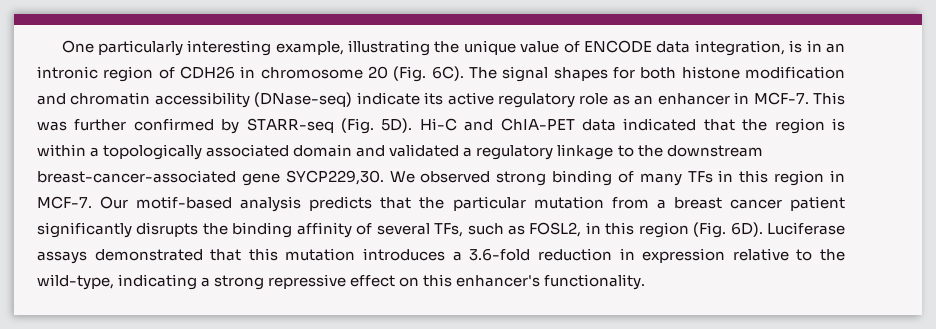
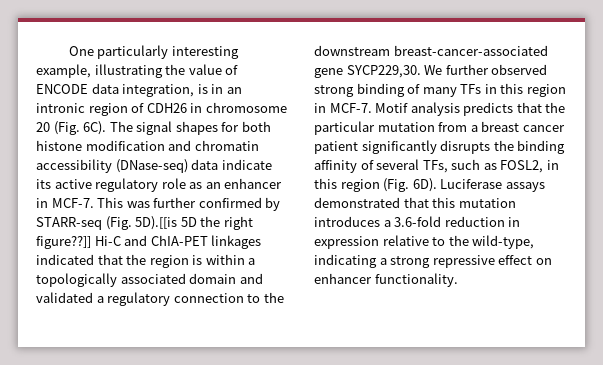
- One particularly interesting example, illustrating the unique value of ENCODE data integration, is in an intronic region of CDH26 in chromosome 20 (Fig. 6C).
+ One particularly interesting example, illustrating the value of ENCODE data integration, is in an intronic region of CDH26 in chromosome 20 (Fig. 6C).
- The signal shapes for both histone modification and chromatin accessibility (DNase-seq) indicate its active regulatory role as an enhancer in MCF-7.
+ The signal shapes for both histone modification and chromatin accessibility (DNase-seq) data indicate its active regulatory role as an enhancer in MCF-7.
- This was further confirmed by STARR-seq (Fig. 5D).
+ This was further confirmed by STARR-seq (Fig. 5D).[[is 5D the right figure??]]
- Hi-C and ChIA-PET data indicated that the region is within a topologically associated domain and validated a regulatory linkage to the downstream breast-cancer-associated gene SYCP229,30.
+ Hi-C and ChIA-PET linkages indicated that the region is within a topologically associated domain and validated a regulatory connection to the downstream breast-cancer-associated gene SYCP229,30.
- We observed strong binding of many TFs in this region in MCF-7.
+ We further observed strong binding of many TFs in this region in MCF-7.
- Our motif-based analysis predicts that the particular mutation from a breast cancer patient significantly disrupts the binding affinity of several TFs, such as FOSL2, in this region (Fig. 6D).
+ Motif analysis predicts that the particular mutation from a breast cancer patient significantly disrupts the binding affinity of several TFs, such as FOSL2, in this region (Fig. 6D).
- Luciferase assays demonstrated that this mutation introduces a 3.6-fold reduction in expression relative to the wild-type, indicating a strong repressive effect on this enhancer's functionality.
+ Luciferase assays demonstrated that this mutation introduces a 3.6-fold reduction in expression relative to the wild-type, indicating a strong repressive effect on enhancer functionality.

